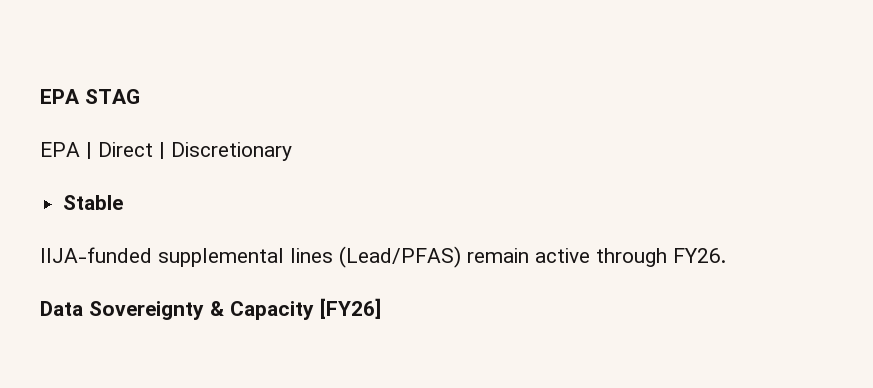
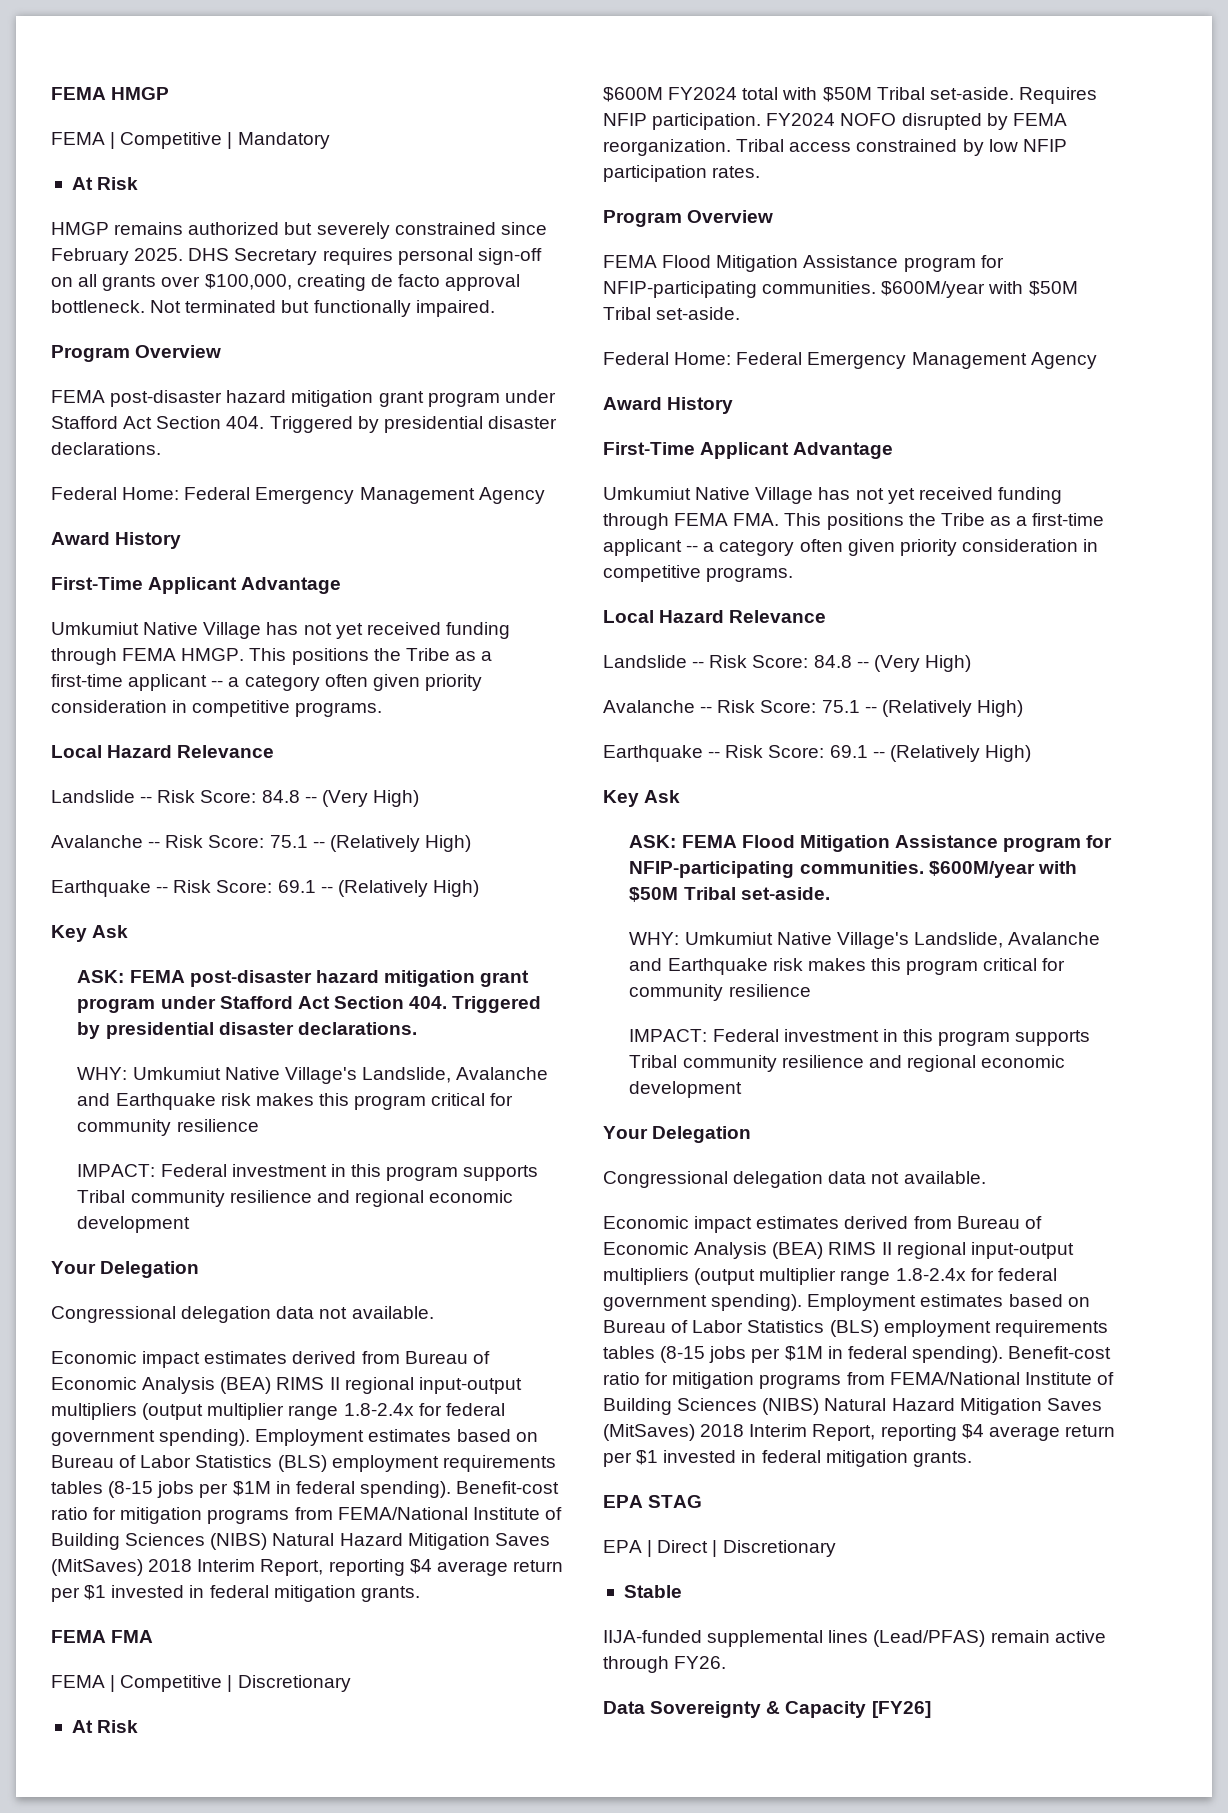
+ FEMA HMGP
+ FEMA | Competitive | Mandatory
+ At Risk
+ HMGP remains authorized but severely constrained since February 2025. DHS Secretary requires personal sign-off on all grants over $100,000, creating de facto approval bottleneck. Not terminated but functionally impaired.
+ Program Overview
+ FEMA post-disaster hazard mitigation grant program under Stafford Act Section 404. Triggered by presidential disaster declarations.
+ Federal Home: Federal Emergency Management Agency
+ Award History
+ First-Time Applicant Advantage
+ Umkumiut Native Village has not yet received funding through FEMA HMGP. This positions the Tribe as a first-time applicant -- a category often given priority consideration in competitive programs.
+ Local Hazard Relevance
+ Landslide -- Risk Score: 84.8 -- (Very High)
+ Avalanche -- Risk Score: 75.1 -- (Relatively High)
+ Earthquake -- Risk Score: 69.1 -- (Relatively High)
+ Key Ask
+ ASK: FEMA post-disaster hazard mitigation grant program under Stafford Act Section 404. Triggered by presidential disaster declarations.
+ WHY: Umkumiut Native Village's Landslide, Avalanche and Earthquake risk makes this program critical for community resilience
+ IMPACT: Federal investment in this program supports Tribal community resilience and regional economic development
+ Your Delegation
+ Congressional delegation data not available.
+ Economic impact estimates derived from Bureau of Economic Analysis (BEA) RIMS II regional input-output multipliers (output multiplier range 1.8-2.4x for federal government spending). Employment estimates based on Bureau of Labor Statistics (BLS) employment requirements tables (8-15 jobs per $1M in federal spending). Benefit-cost ratio for mitigation programs from FEMA/National Institute of Building Sciences (NIBS) Natural Hazard Mitigation Saves (MitSaves) 2018 Interim Report, reporting $4 average return per $1 invested in federal mitigation grants.
+ FEMA FMA
+ FEMA | Competitive | Discretionary
+ At Risk
+ $600M FY2024 total with $50M Tribal set-aside. Requires NFIP participation. FY2024 NOFO disrupted by FEMA reorganization. Tribal access constrained by low NFIP participation rates.
+ Program Overview
+ FEMA Flood Mitigation Assistance program for NFIP-participating communities. $600M/year with $50M Tribal set-aside.
+ Federal Home: Federal Emergency Management Agency
+ Award History
+ First-Time Applicant Advantage
+ Umkumiut Native Village has not yet received funding through FEMA FMA. This positions the Tribe as a first-time applicant -- a category often given priority consideration in competitive programs.
+ Local Hazard Relevance
+ Landslide -- Risk Score: 84.8 -- (Very High)
+ Avalanche -- Risk Score: 75.1 -- (Relatively High)
+ Earthquake -- Risk Score: 69.1 -- (Relatively High)
+ Key Ask
+ ASK: FEMA Flood Mitigation Assistance program for NFIP-participating communities. $600M/year with $50M Tribal set-aside.
+ WHY: Umkumiut Native Village's Landslide, Avalanche and Earthquake risk makes this program critical for community resilience
+ IMPACT: Federal investment in this program supports Tribal community resilience and regional economic development
+ Your Delegation
+ Congressional delegation data not available.
+ Economic impact estimates derived from Bureau of Economic Analysis (BEA) RIMS II regional input-output multipliers (output multiplier range 1.8-2.4x for federal government spending). Employment estimates based on Bureau of Labor Statistics (BLS) employment requirements tables (8-15 jobs per $1M in federal spending). Benefit-cost ratio for mitigation programs from FEMA/National Institute of Building Sciences (NIBS) Natural Hazard Mitigation Saves (MitSaves) 2018 Interim Report, reporting $4 average return per $1 invested in federal mitigation grants.

